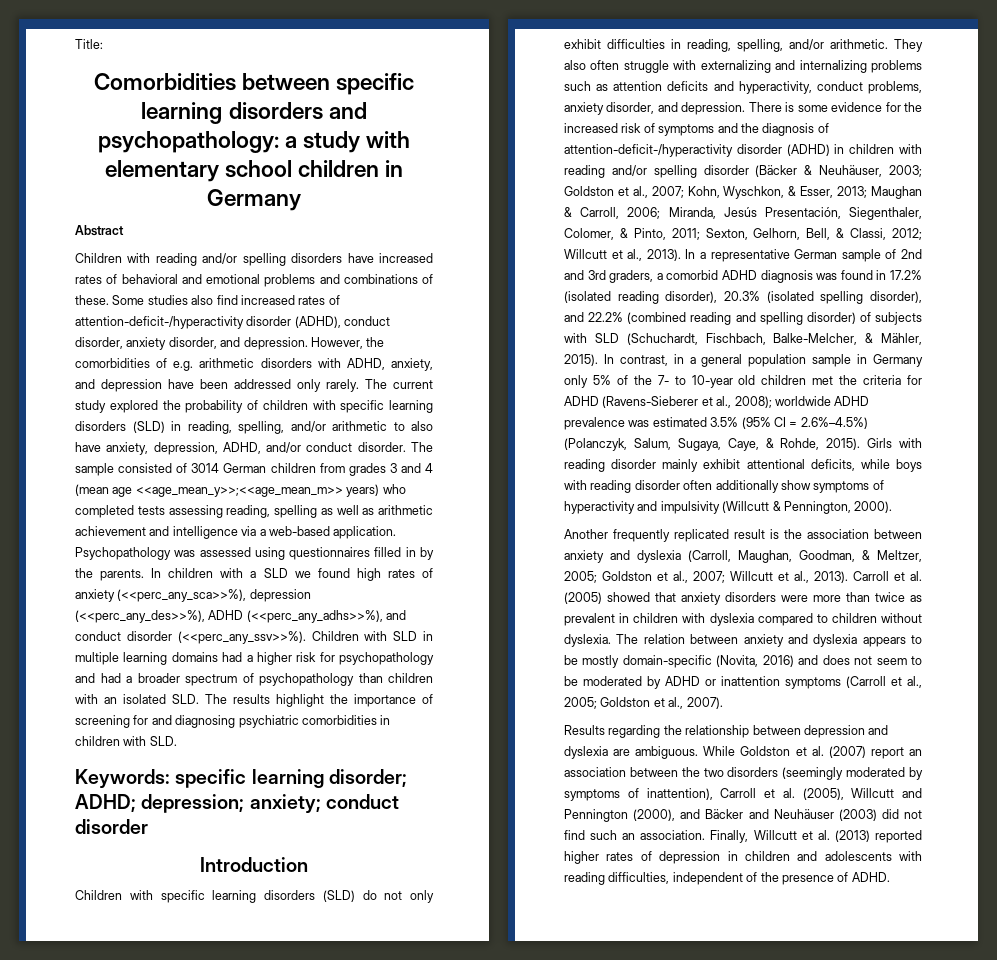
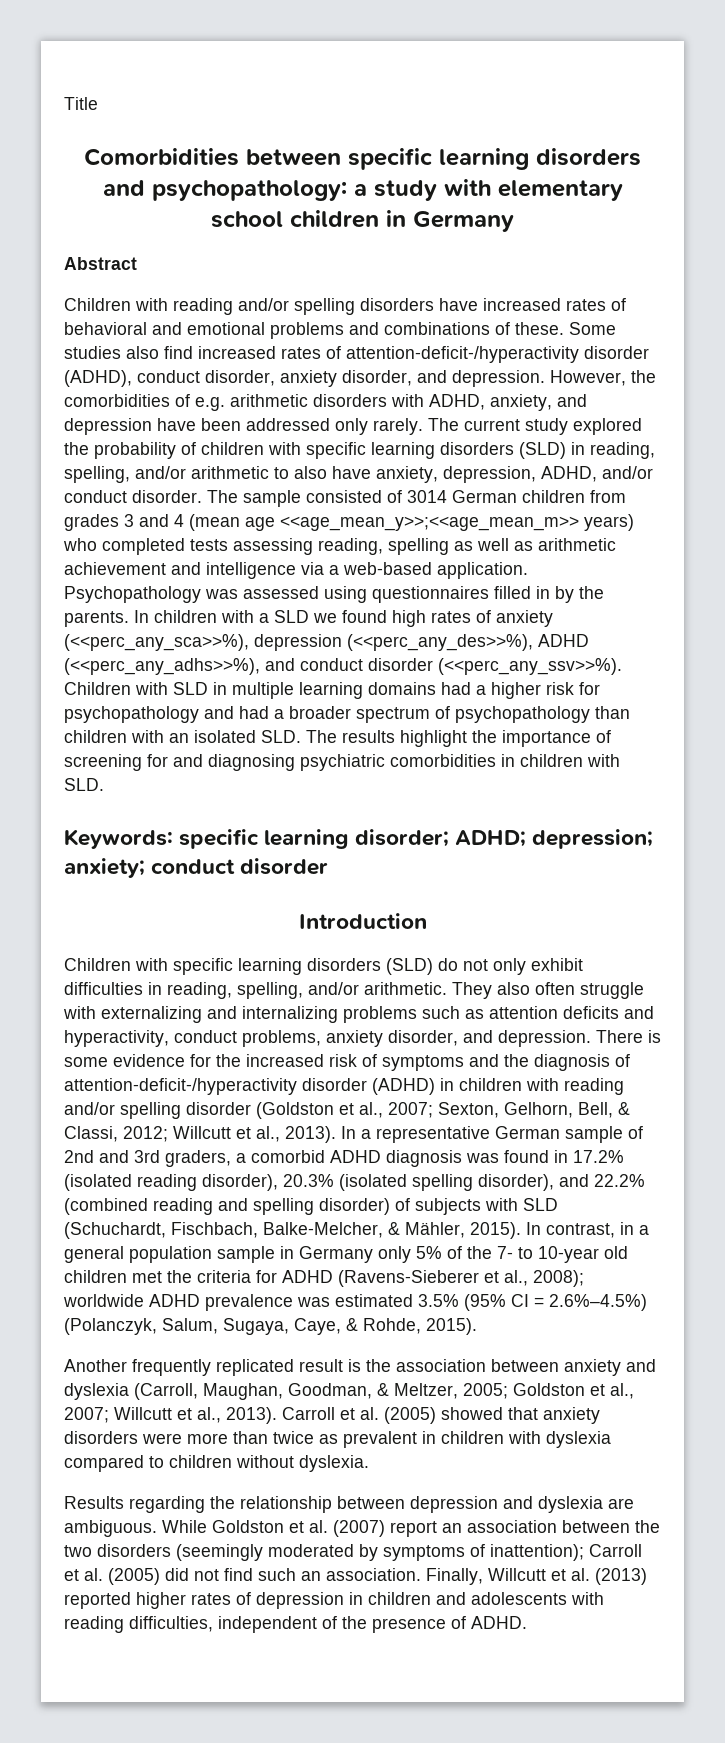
- Title:
+ Title
- There is some evidence for the increased risk of symptoms and the diagnosis of attention-deficit-/hyperactivity disorder (ADHD) in children with reading and/or spelling disorder (Bäcker & Neuhäuser, 2003; Goldston et al., 2007; Kohn, Wyschkon, & Esser, 2013; Maughan & Carroll, 2006; Miranda, Jesús Presentación, Siegenthaler, Colomer, & Pinto, 2011; Sexton, Gelhorn, Bell, & Classi, 2012; Willcutt et al., 2013).
+ There is some evidence for the increased risk of symptoms and the diagnosis of attention-deficit-/hyperactivity disorder (ADHD) in children with reading and/or spelling disorder (Goldston et al., 2007; Sexton, Gelhorn, Bell, & Classi, 2012; Willcutt et al., 2013).
- Girls with reading disorder mainly exhibit attentional deficits, while boys with reading disorder often additionally show symptoms of hyperactivity and impulsivity (Willcutt & Pennington, 2000).
- The relation between anxiety and dyslexia appears to be mostly domain-specific (Novita, 2016) and does not seem to be moderated by ADHD or inattention symptoms (Carroll et al., 2005; Goldston et al., 2007).
- While Goldston et al. (2007) report an association between the two disorders (seemingly moderated by symptoms of inattention), Carroll et al. (2005), Willcutt and Pennington (2000), and Bäcker and Neuhäuser (2003) did not find such an association.
+ While Goldston et al. (2007) report an association between the two disorders (seemingly moderated by symptoms of inattention); Carroll et al. (2005) did not find such an association.

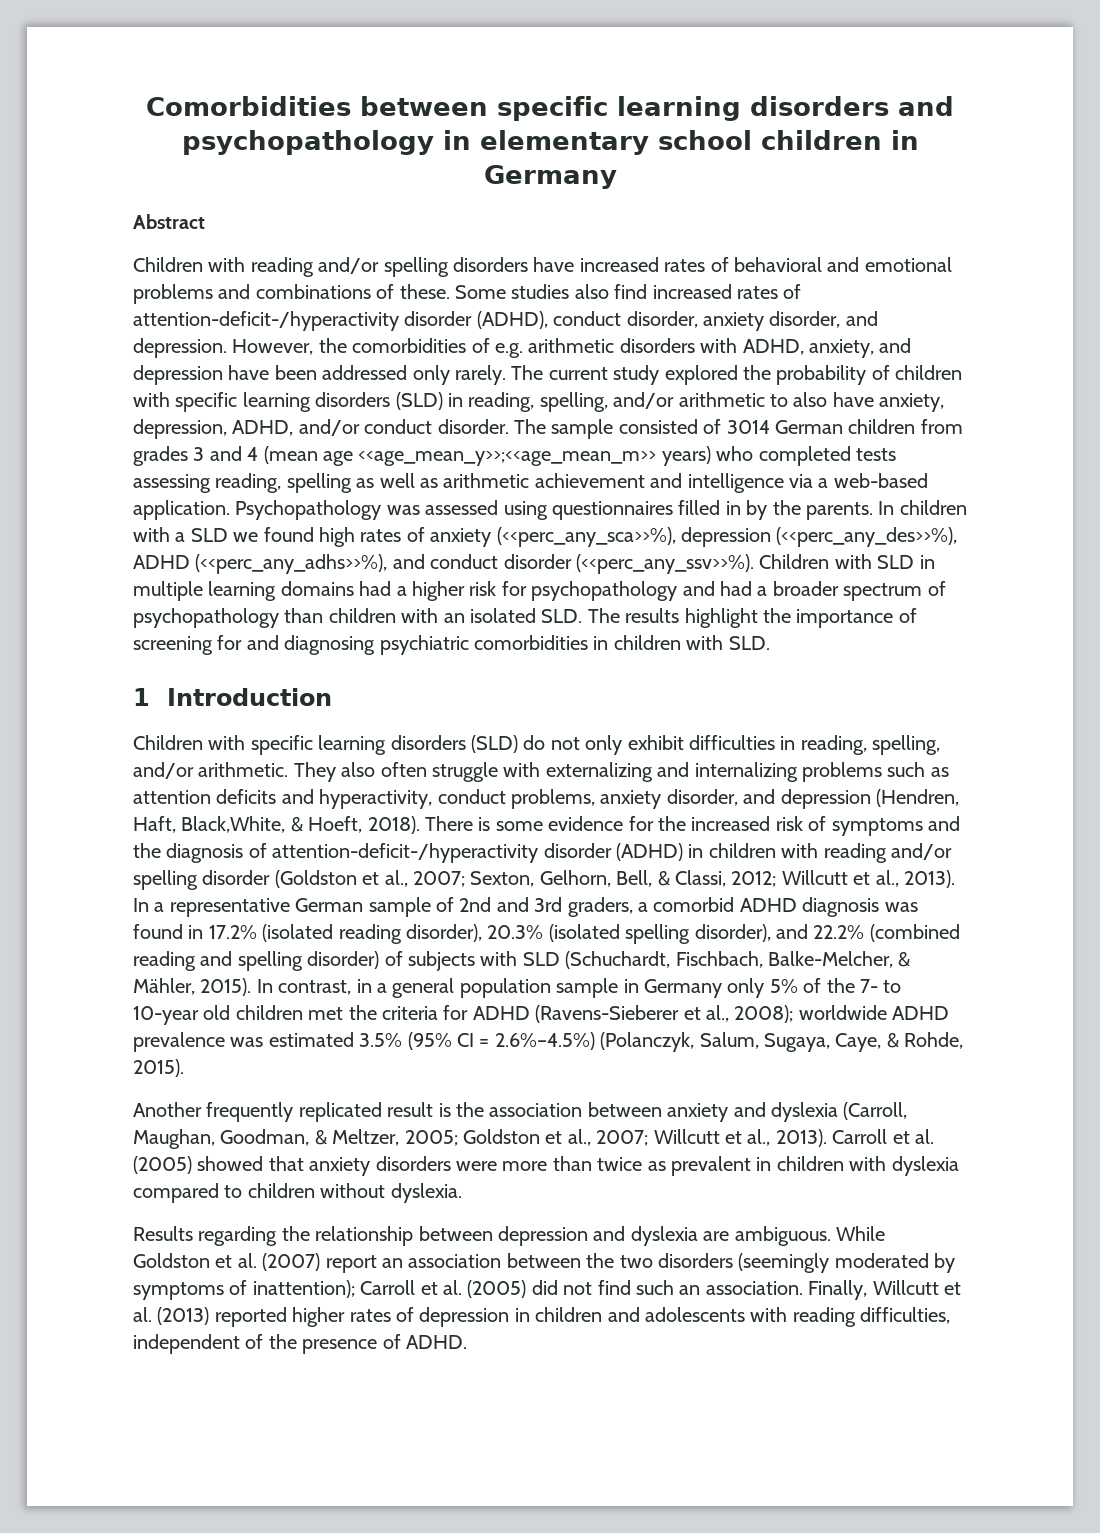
- Title
- Comorbidities between specific learning disorders and psychopathology: a study with elementary school children in Germany
+ Comorbidities between specific learning disorders and psychopathology in elementary school children in Germany
- Keywords: specific learning disorder; ADHD; depression; anxiety; conduct disorder
- Introduction
+ 1 Introduction
- They also often struggle with externalizing and internalizing problems such as attention deficits and hyperactivity, conduct problems, anxiety disorder, and depression.
+ They also often struggle with externalizing and internalizing problems such as attention deficits and hyperactivity, conduct problems, anxiety disorder, and depression (Hendren, Haft, Black,White, & Hoeft, 2018).

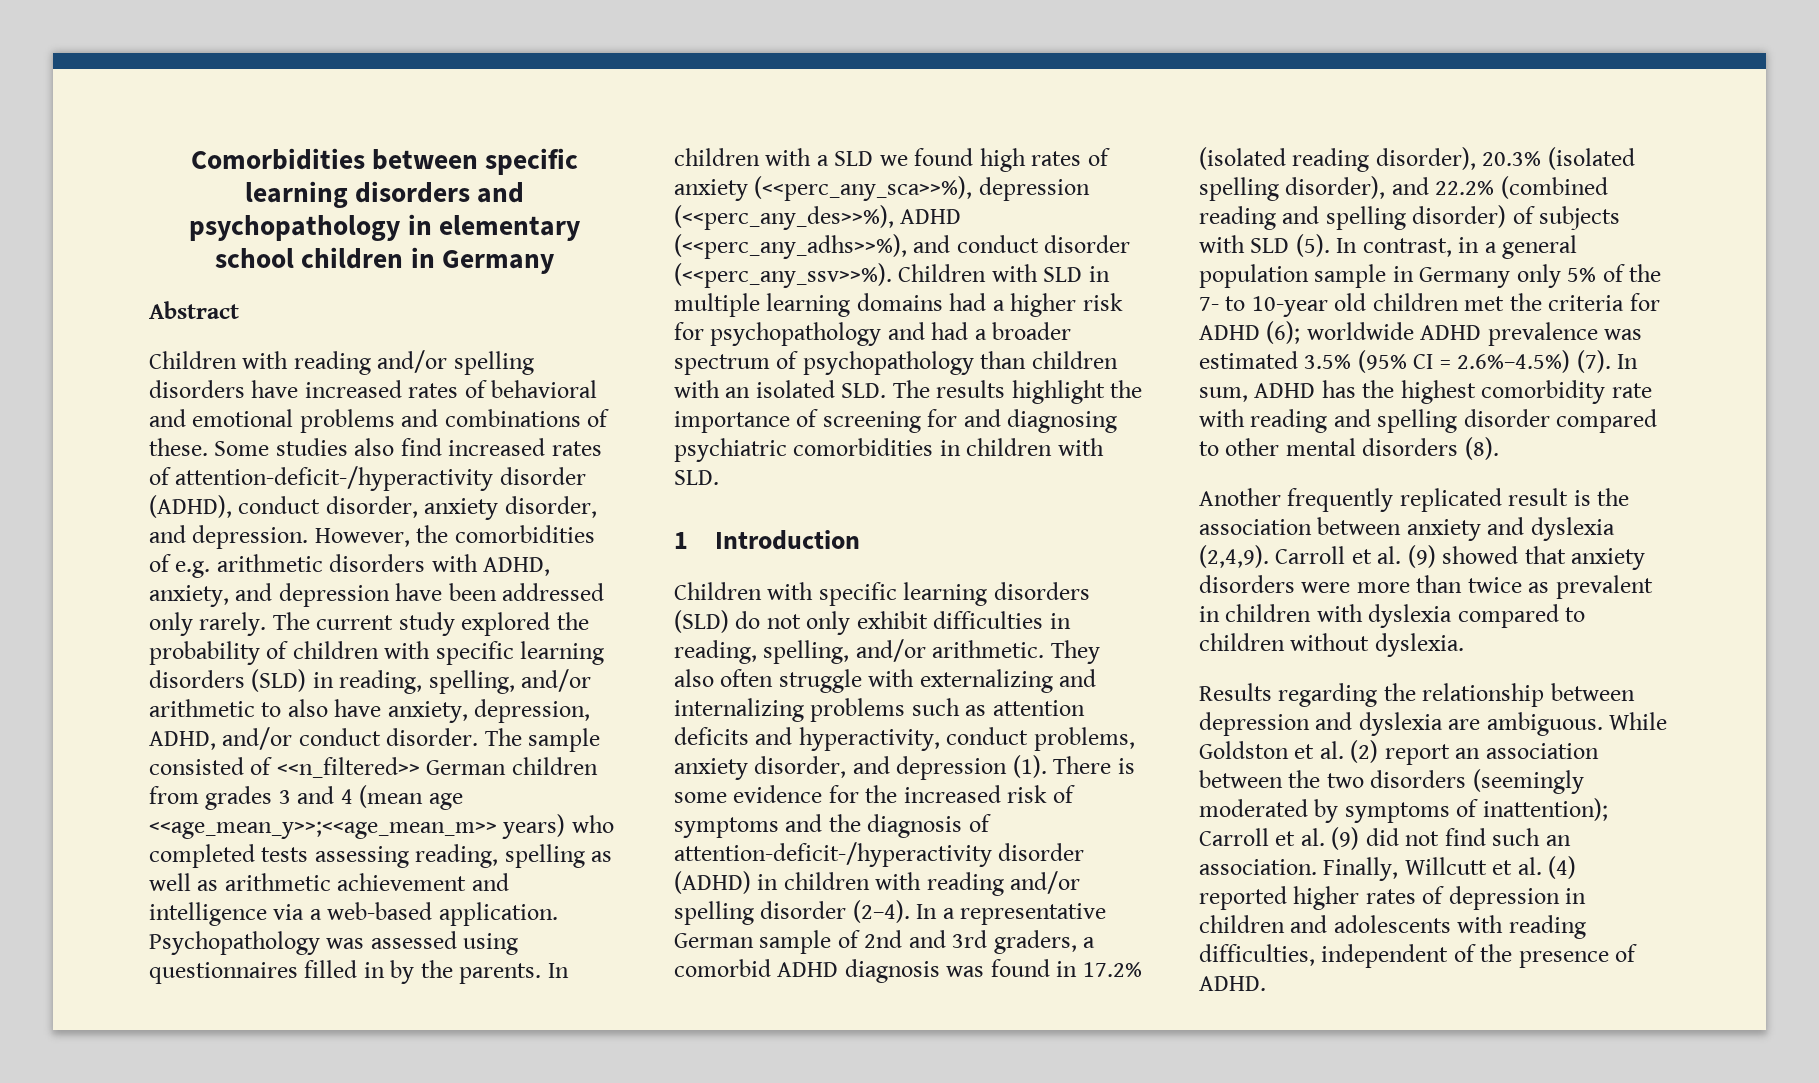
- The sample consisted of 3014 German children from grades 3 and 4 (mean age <<age_mean_y>>;<<age_mean_m>> years) who completed tests assessing reading, spelling as well as arithmetic achievement and intelligence via a web-based application.
+ The sample consisted of <<n_filtered>> German children from grades 3 and 4 (mean age <<age_mean_y>>;<<age_mean_m>> years) who completed tests assessing reading, spelling as well as arithmetic achievement and intelligence via a web-based application.
- They also often struggle with externalizing and internalizing problems such as attention deficits and hyperactivity, conduct problems, anxiety disorder, and depression (Hendren, Haft, Black,White, & Hoeft, 2018).
+ They also often struggle with externalizing and internalizing problems such as attention deficits and hyperactivity, conduct problems, anxiety disorder, and depression (1).
- There is some evidence for the increased risk of symptoms and the diagnosis of attention-deficit-/hyperactivity disorder (ADHD) in children with reading and/or spelling disorder (Goldston et al., 2007; Sexton, Gelhorn, Bell, & Classi, 2012; Willcutt et al., 2013).
+ There is some evidence for the increased risk of symptoms and the diagnosis of attention-deficit-/hyperactivity disorder (ADHD) in children with reading and/or spelling disorder (2–4).
- In a representative German sample of 2nd and 3rd graders, a comorbid ADHD diagnosis was found in 17.2% (isolated reading disorder), 20.3% (isolated spelling disorder), and 22.2% (combined reading and spelling disorder) of subjects with SLD (Schuchardt, Fischbach, Balke-Melcher, & Mähler, 2015).
+ In a representative German sample of 2nd and 3rd graders, a comorbid ADHD diagnosis was found in 17.2% (isolated reading disorder), 20.3% (isolated spelling disorder), and 22.2% (combined reading and spelling disorder) of subjects with SLD (5).
- In contrast, in a general population sample in Germany only 5% of the 7- to 10-year old children met the criteria for ADHD (Ravens-Sieberer et al., 2008); worldwide ADHD prevalence was estimated 3.5% (95% CI = 2.6%–4.5%) (Polanczyk, Salum, Sugaya, Caye, & Rohde, 2015).
+ In contrast, in a general population sample in Germany only 5% of the 7- to 10-year old children met the criteria for ADHD (6); worldwide ADHD prevalence was estimated 3.5% (95% CI = 2.6%–4.5%) (7). In sum, ADHD has the highest comorbidity rate with reading and spelling disorder compared to other mental disorders (8).
- Another frequently replicated result is the association between anxiety and dyslexia (Carroll, Maughan, Goodman, & Meltzer, 2005; Goldston et al., 2007; Willcutt et al., 2013). Carroll et al. (2005) showed that anxiety disorders were more than twice as prevalent in children with dyslexia compared to children without dyslexia.
+ Another frequently replicated result is the association between anxiety and dyslexia (2,4,9). Carroll et al. (9) showed that anxiety disorders were more than twice as prevalent in children with dyslexia compared to children without dyslexia.
- While Goldston et al. (2007) report an association between the two disorders (seemingly moderated by symptoms of inattention); Carroll et al. (2005) did not find such an association.
+ While Goldston et al. (2) report an association between the two disorders (seemingly moderated by symptoms of inattention); Carroll et al. (9) did not find such an association.
- Finally, Willcutt et al. (2013) reported higher rates of depression in children and adolescents with reading difficulties, independent of the presence of ADHD.
+ Finally, Willcutt et al. (4) reported higher rates of depression in children and adolescents with reading difficulties, independent of the presence of ADHD.

